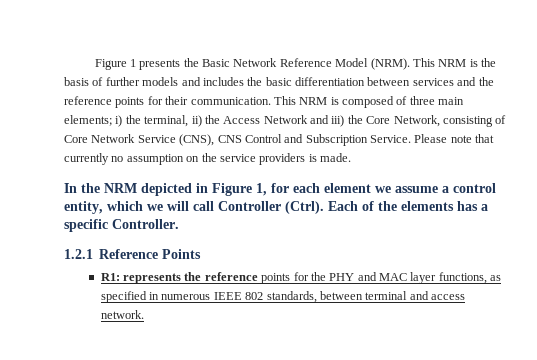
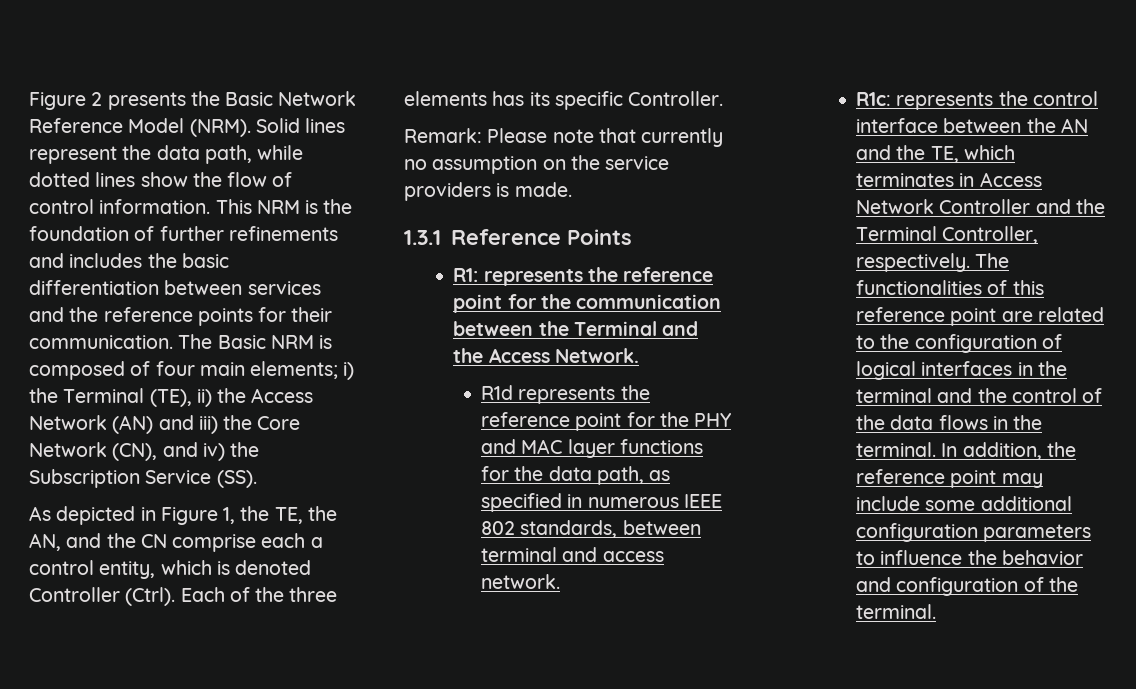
- Figure 1 presents the Basic Network Reference Model (NRM).
+ Figure 2 presents the Basic Network Reference Model (NRM).
+ Solid lines represent the data path, while dotted lines show the flow of control information.
- This NRM is the basis of further models and includes the basic differentiation between services and the reference points for their communication.
+ This NRM is the foundation of further refinements and includes the basic differentiation between services and the reference points for their communication.
- This NRM is composed of three main elements; i) the terminal, ii) the Access Network and iii) the Core Network, consisting of Core Network Service (CNS), CNS Control and Subscription Service. Please note that currently no assumption on the service providers is made.
+ The Basic NRM is composed of four main elements; i) the Terminal (TE), ii) the Access Network (AN) and iii) the Core Network (CN), and iv) the Subscription Service (SS).
+ As depicted in Figure 1, the TE, the AN, and the CN comprise each a control entity, which is denoted Controller (Ctrl). Each of the three elements has its specific Controller.
+ Remark: Please note that currently no assumption on the service providers is made.
- In the NRM depicted in Figure 1, for each element we assume a control entity, which we will call Controller (Ctrl). Each of the elements has a specific Controller.
- 1.2.1 Reference Points
+ 1.3.1 Reference Points
- R1: represents the reference points for the PHY and MAC layer functions, as specified in numerous IEEE 802 standards, between terminal and access network.
+ R1: represents the reference point for the communication between the Terminal and the Access Network.
+ R1d represents the reference point for the PHY and MAC layer functions for the data path, as specified in numerous IEEE 802 standards, between terminal and access network.
+ R1c: represents the control interface between the AN and the TE, which terminates in Access Network Controller and the Terminal Controller, respectively. The functionalities of this reference point are related to the configuration of logical interfaces in the terminal and the control of the data flows in the terminal. In addition, the reference point may include some additional configuration parameters to influence the behavior and configuration of the terminal.

